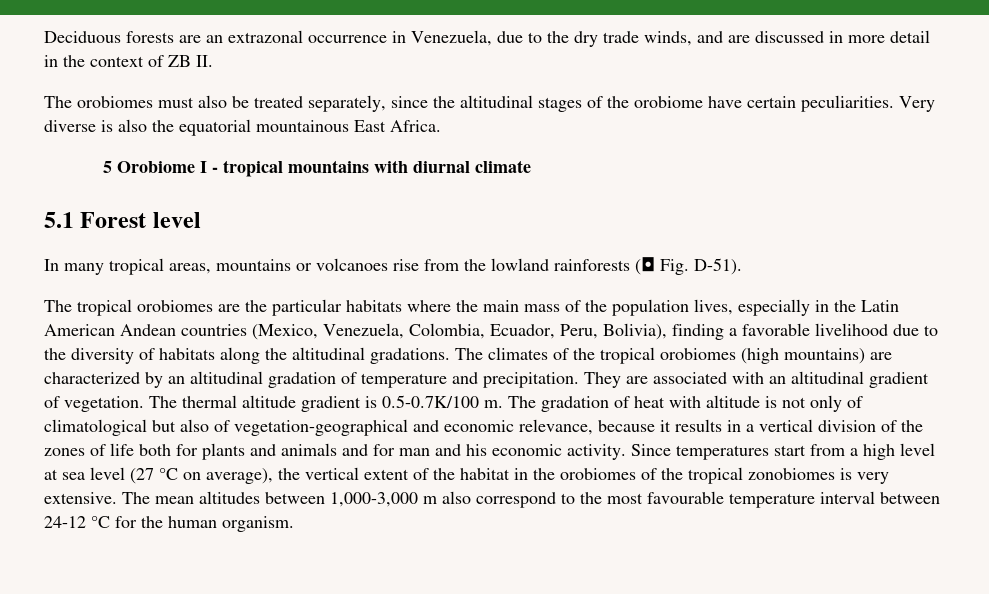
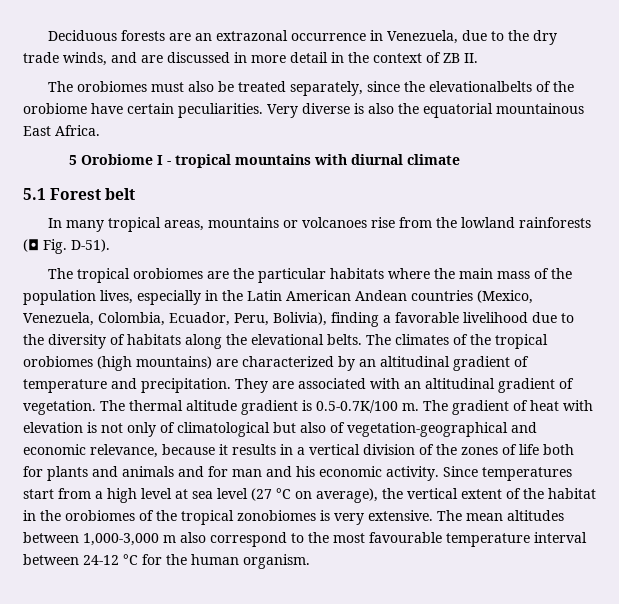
- The orobiomes must also be treated separately, since the altitudinal stages of the orobiome have certain peculiarities.
+ The orobiomes must also be treated separately, since the elevationalbelts of the orobiome have certain peculiarities.
- 5.1 Forest level
+ 5.1 Forest belt
- The tropical orobiomes are the particular habitats where the main mass of the population lives, especially in the Latin American Andean countries (Mexico, Venezuela, Colombia, Ecuador, Peru, Bolivia), finding a favorable livelihood due to the diversity of habitats along the altitudinal gradations.
+ The tropical orobiomes are the particular habitats where the main mass of the population lives, especially in the Latin American Andean countries (Mexico, Venezuela, Colombia, Ecuador, Peru, Bolivia), finding a favorable livelihood due to the diversity of habitats along the elevational belts.
- The climates of the tropical orobiomes (high mountains) are characterized by an altitudinal gradation of temperature and precipitation.
+ The climates of the tropical orobiomes (high mountains) are characterized by an altitudinal gradient of temperature and precipitation.
- The gradation of heat with altitude is not only of climatological but also of vegetation-geographical and economic relevance, because it results in a vertical division of the zones of life both for plants and animals and for man and his economic activity.
+ The gradient of heat with elevation is not only of climatological but also of vegetation-geographical and economic relevance, because it results in a vertical division of the zones of life both for plants and animals and for man and his economic activity.

